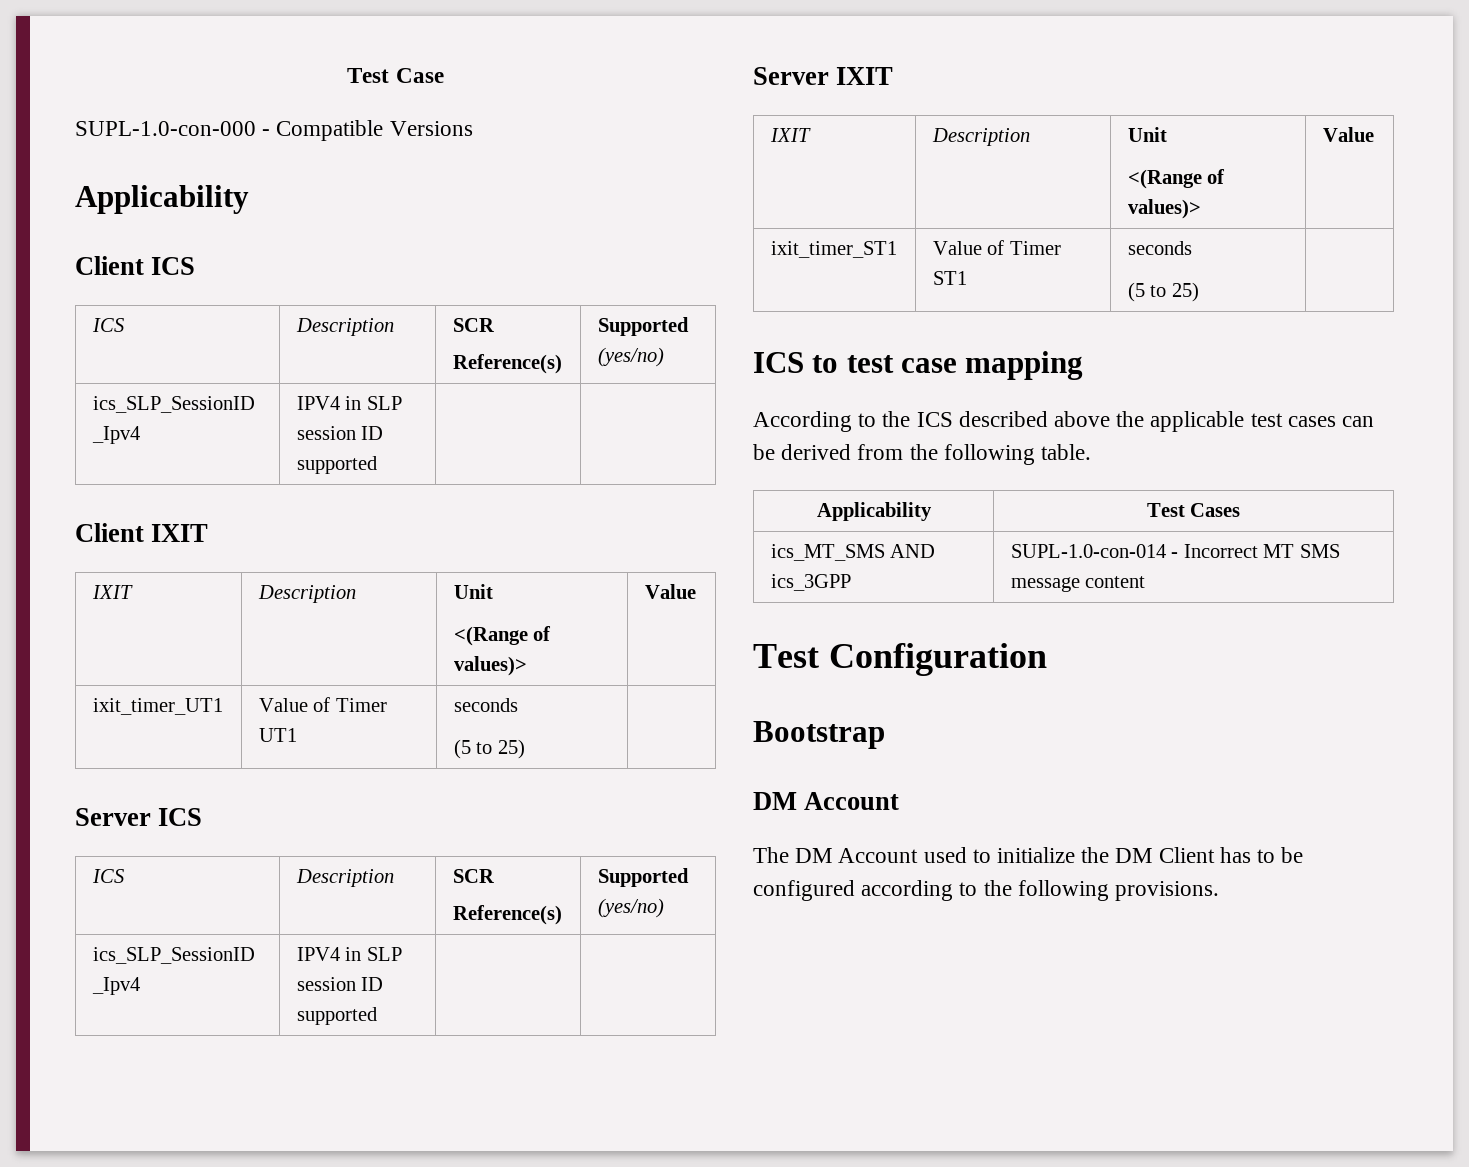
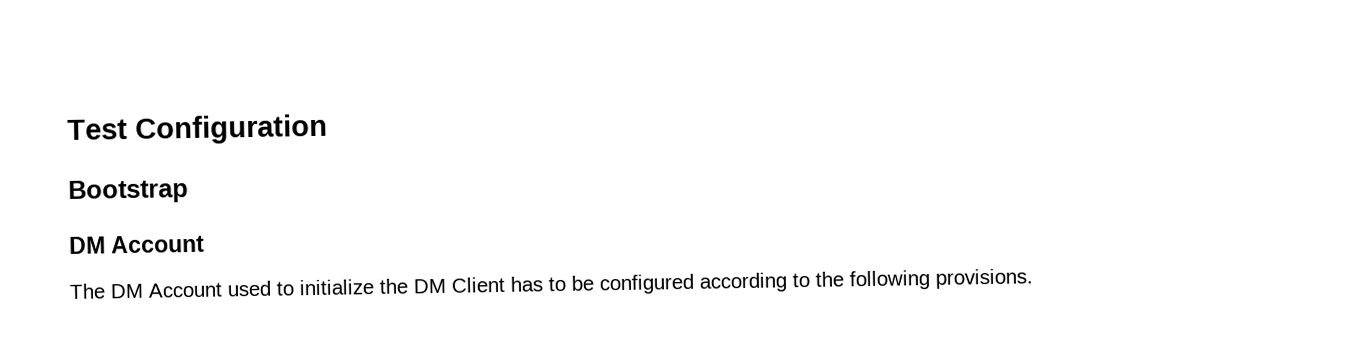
- Test Case
- SUPL-1.0-con-000 - Compatible Versions
- Applicability
- Client ICS
- ICS | Description | SCR
- Reference(s) | Supported (yes/no)
- ics_SLP_SessionID _Ipv4 | IPV4 in SLP session ID supported | |
- Client IXIT
- IXIT | Description | Unit
- <(Range of values)> | Value
- ixit_timer_UT1 | Value of Timer UT1 | seconds
- (5 to 25) |
- Server ICS
- ICS | Description | SCR
- Reference(s) | Supported (yes/no)
- ics_SLP_SessionID _Ipv4 | IPV4 in SLP session ID supported | |
- Server IXIT
- IXIT | Description | Unit
- <(Range of values)> | Value
- ixit_timer_ST1 | Value of Timer ST1 | seconds
- (5 to 25) |
- ICS to test case mapping
- According to the ICS described above the applicable test cases can be derived from the following table.
- Applicability | Test Cases
- ics_MT_SMS AND ics_3GPP | SUPL-1.0-con-014 - Incorrect MT SMS message content

